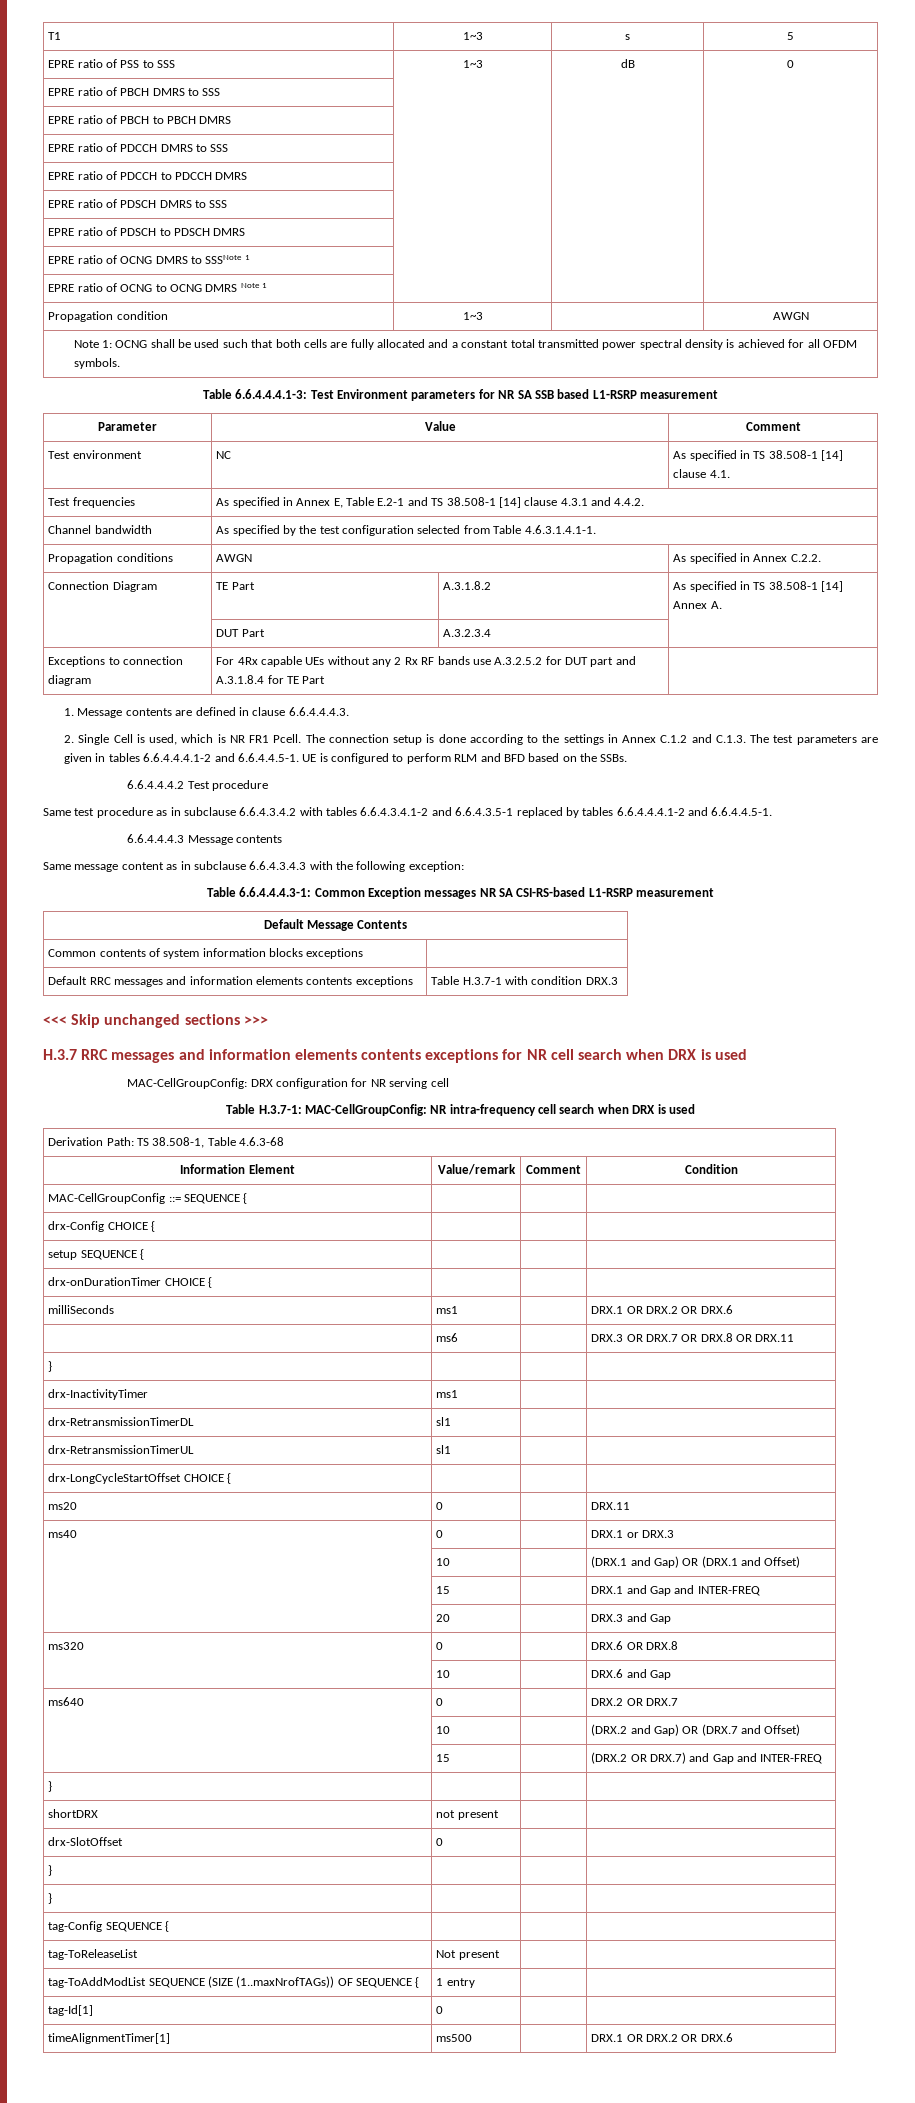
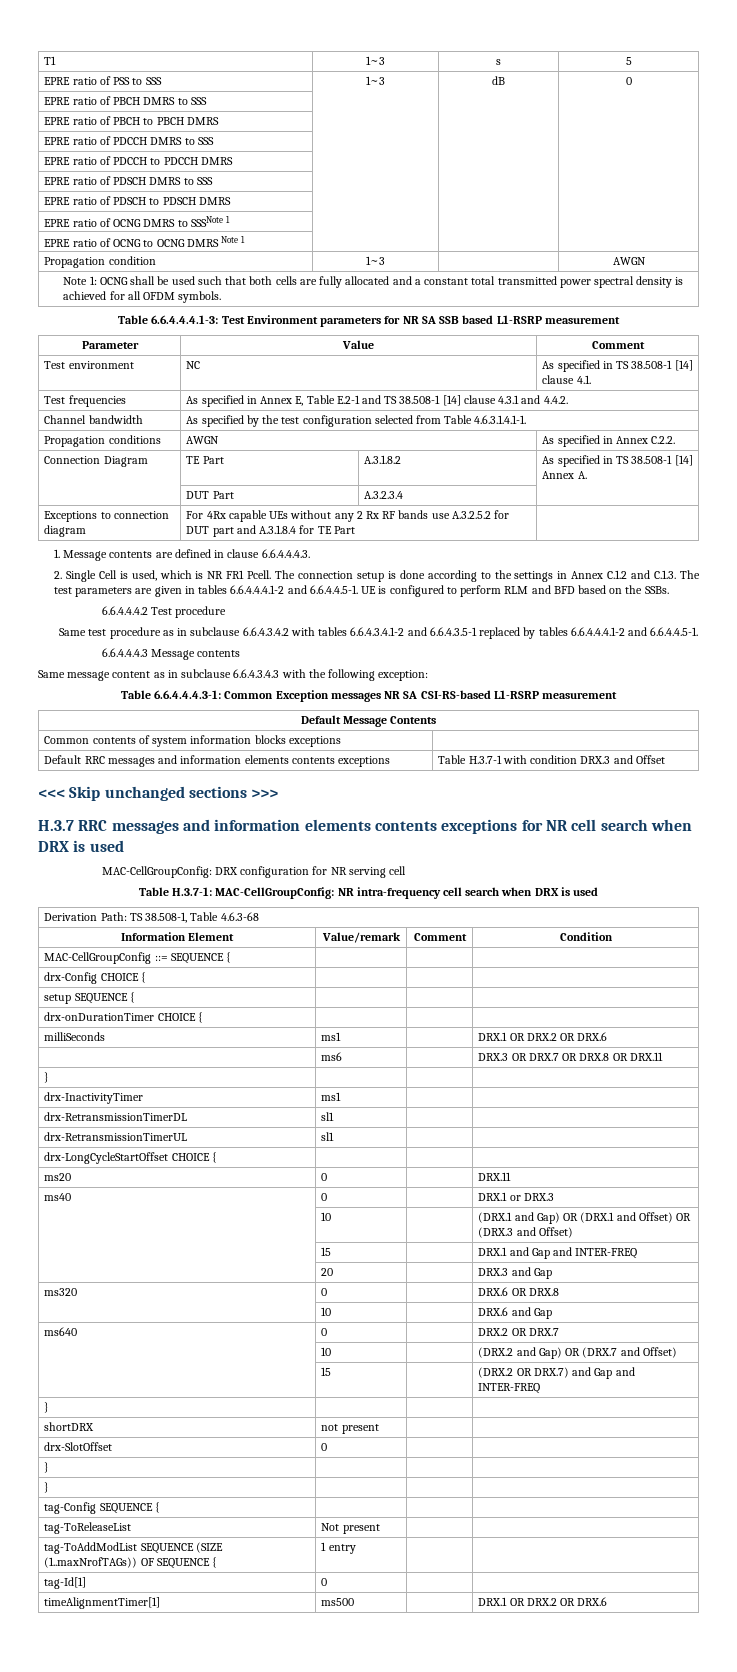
- Default RRC messages and information elements contents exceptions | Table H.3.7-1 with condition DRX.3
+ Default RRC messages and information elements contents exceptions | Table H.3.7-1 with condition DRX.3 and Offset
- | 10 | | (DRX.1 and Gap) OR (DRX.1 and Offset)
+ | 10 | | (DRX.1 and Gap) OR (DRX.1 and Offset) OR (DRX.3 and Offset)

